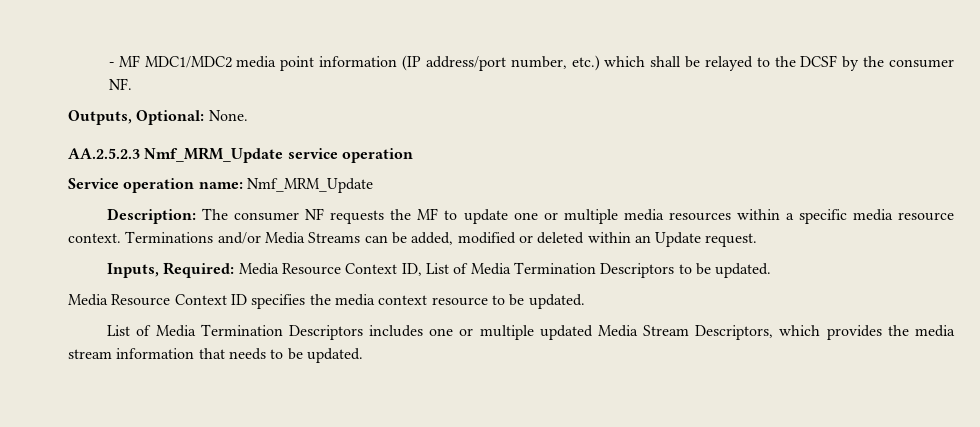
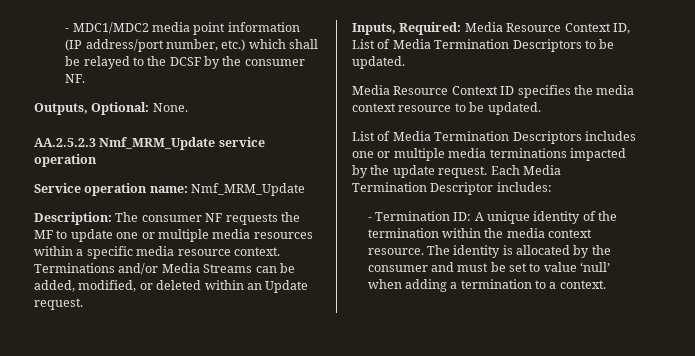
- - MF MDC1/MDC2 media point information (IP address/port number, etc.) which shall be relayed to the DCSF by the consumer NF.
+ - MDC1/MDC2 media point information (IP address/port number, etc.) which shall be relayed to the DCSF by the consumer NF.
- Terminations and/or Media Streams can be added, modified or deleted within an Update request.
+ Terminations and/or Media Streams can be added, modified, or deleted within an Update request.
- List of Media Termination Descriptors includes one or multiple updated Media Stream Descriptors, which provides the media stream information that needs to be updated.
+ List of Media Termination Descriptors includes one or multiple media terminations impacted by the update request. Each Media Termination Descriptor includes:
+ - Termination ID: A unique identity of the termination within the media context resource. The identity is allocated by the consumer and must be set to value ‘null’ when adding a termination to a context.

